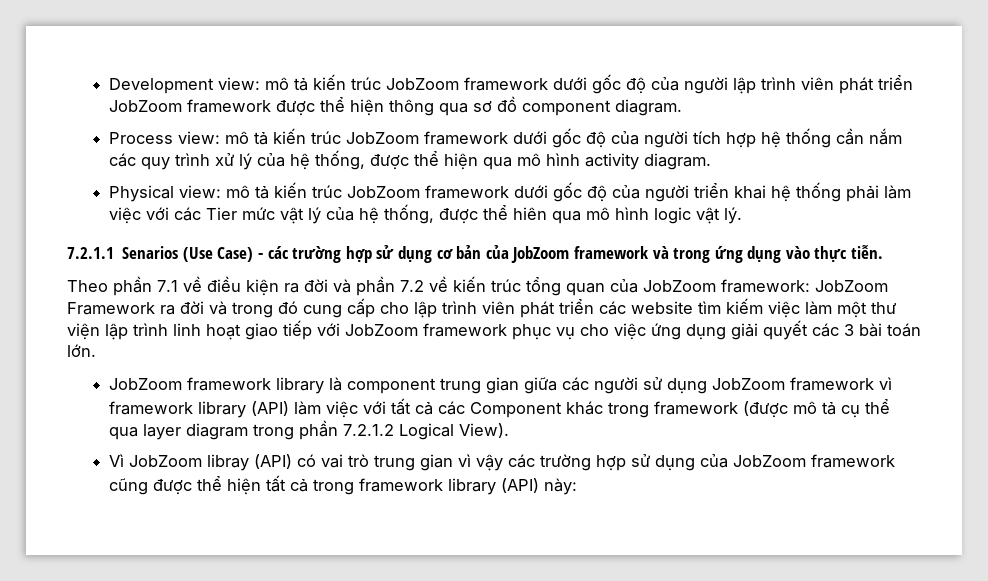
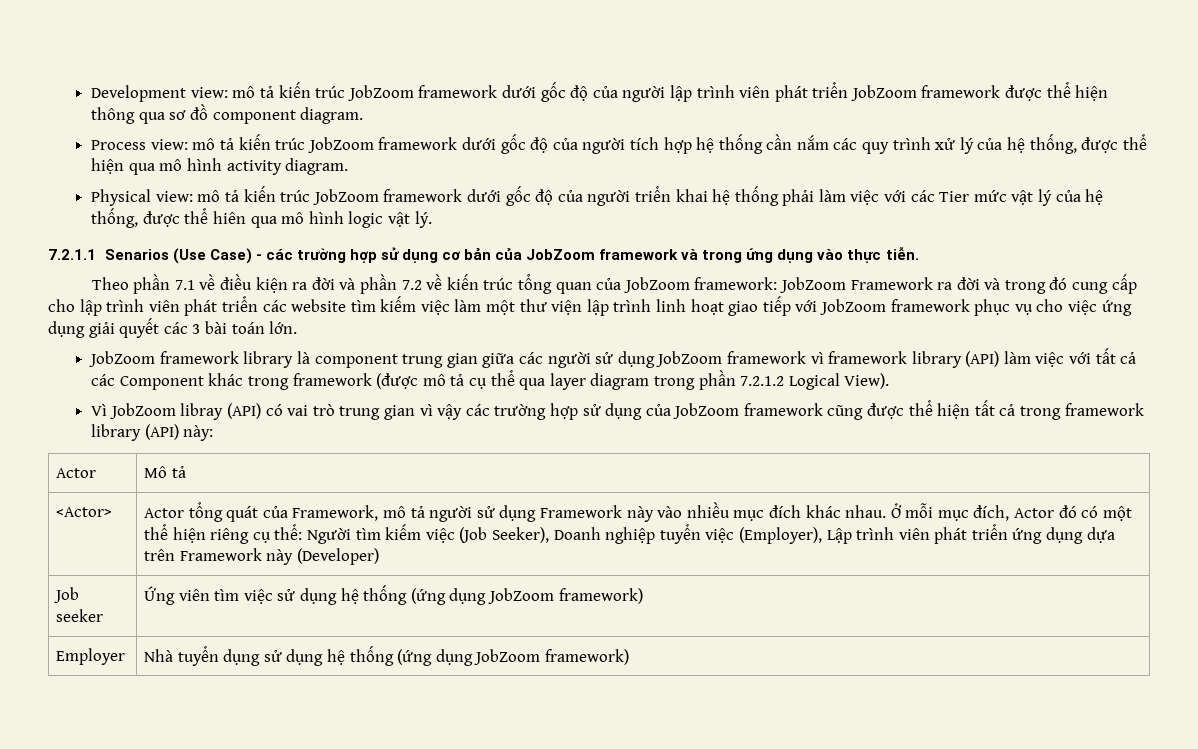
+ Actor | Mô tả
+ <Actor> | Actor tổng quát của Framework, mô tả người sử dụng Framework này vào nhiều mục đích khác nhau. Ở mỗi mục đích, Actor đó có một thể hiện riêng cụ thể: Người tìm kiếm việc (Job Seeker), Doanh nghiệp tuyển việc (Employer), Lập trình viên phát triển ứng dụng dựa trên Framework này (Developer)
+ Job seeker | Ứng viên tìm việc sử dụng hệ thống (ứng dụng JobZoom framework)
+ Employer | Nhà tuyển dụng sử dụng hệ thống (ứng dụng JobZoom framework)

